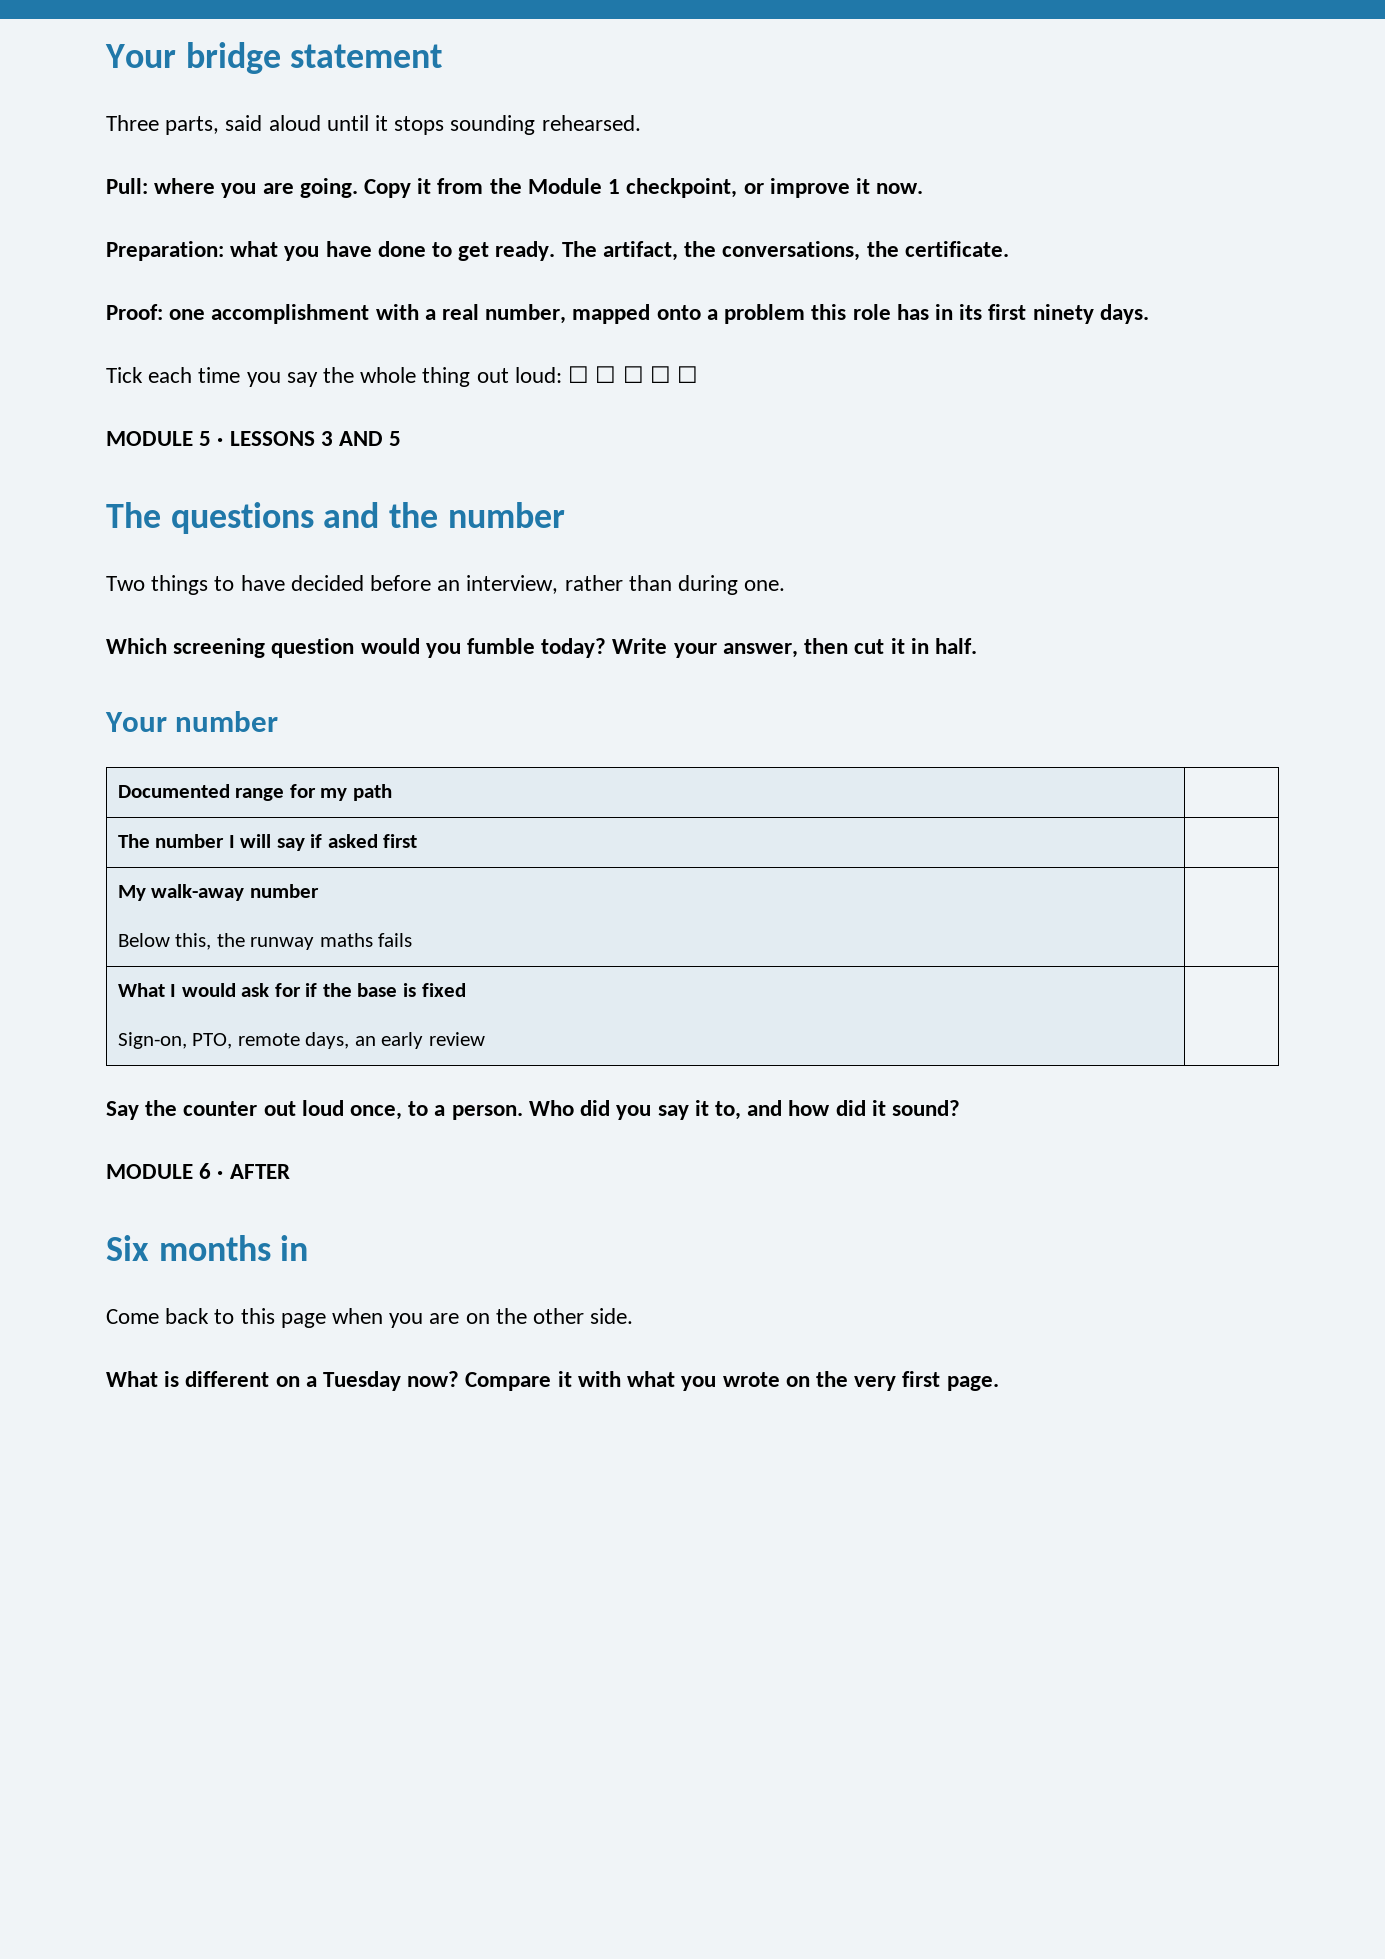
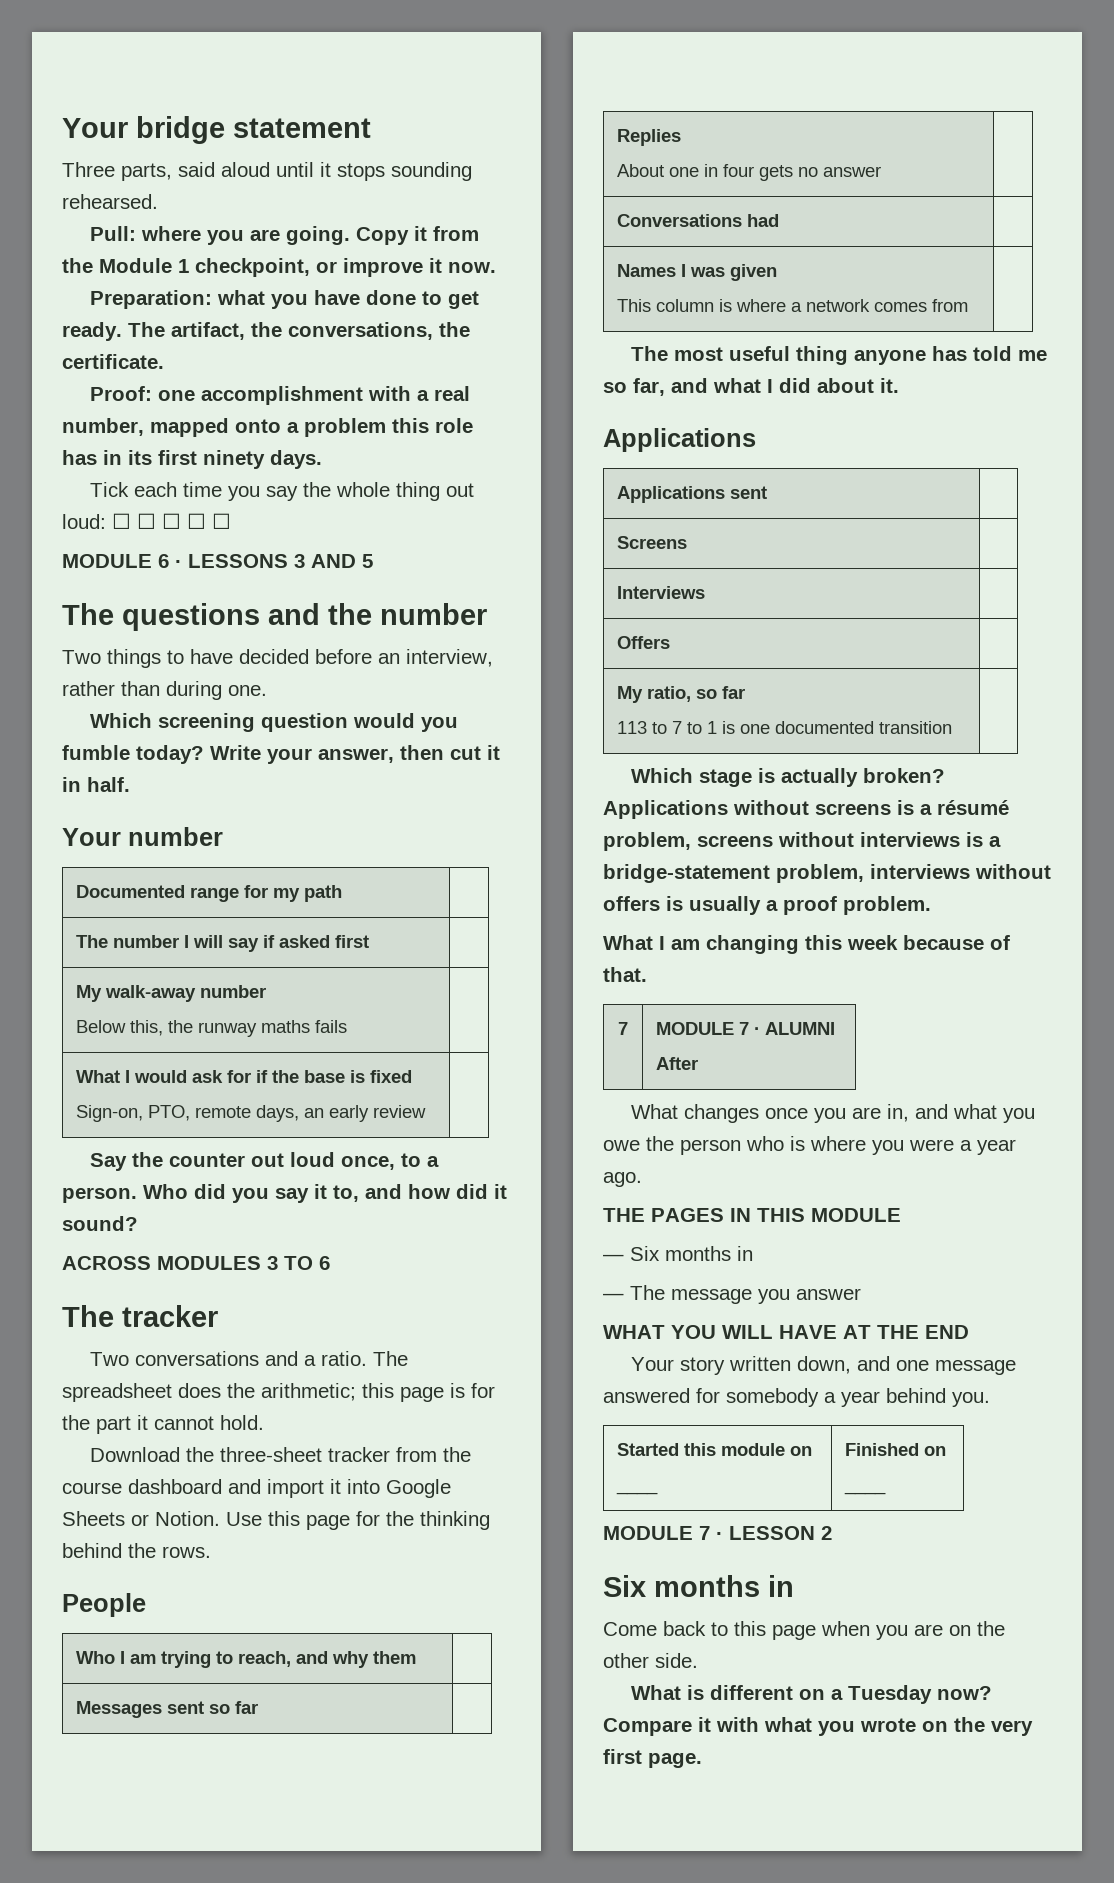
- MODULE 5 · LESSONS 3 AND 5
+ MODULE 6 · LESSONS 3 AND 5
- MODULE 6 · AFTER
+ ACROSS MODULES 3 TO 6
+ The tracker
+ Two conversations and a ratio. The spreadsheet does the arithmetic; this page is for the part it cannot hold.
+ Download the three-sheet tracker from the course dashboard and import it into Google Sheets or Notion. Use this page for the thinking behind the rows.
+ People
+ Who I am trying to reach, and why them |
+ Messages sent so far |
+ Replies
+ About one in four gets no answer |
+ Conversations had |
+ Names I was given
+ This column is where a network comes from |
+ The most useful thing anyone has told me so far, and what I did about it.
+ Applications
+ Applications sent |
+ Screens |
+ Interviews |
+ Offers |
+ My ratio, so far
+ 113 to 7 to 1 is one documented transition |
+ Which stage is actually broken? Applications without screens is a résumé problem, screens without interviews is a bridge-statement problem, interviews without offers is usually a proof problem.
+ What I am changing this week because of that.
+ 7 | MODULE 7 · ALUMNI
+ After
+ What changes once you are in, and what you owe the person who is where you were a year ago.
+ THE PAGES IN THIS MODULE
+ — Six months in
+ — The message you answer
+ WHAT YOU WILL HAVE AT THE END
+ Your story written down, and one message answered for somebody a year behind you.
+ Started this module on
+ ____ | Finished on
+ ____
+ MODULE 7 · LESSON 2

